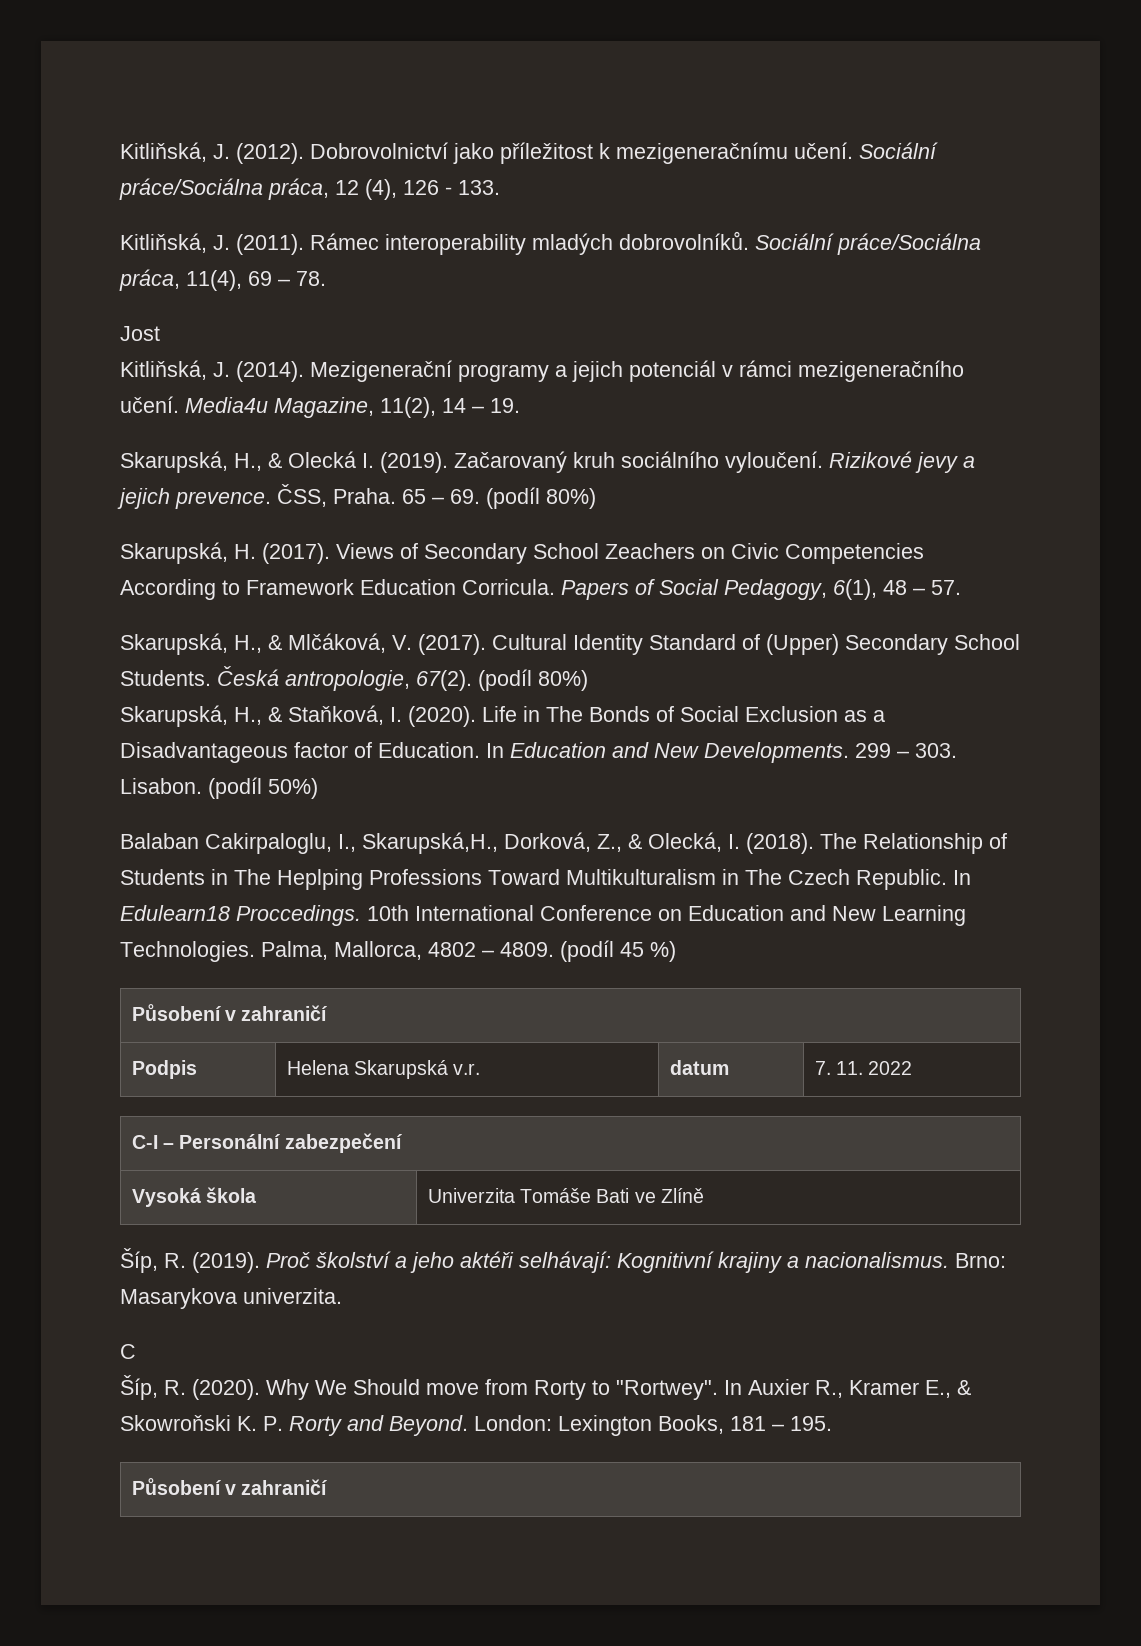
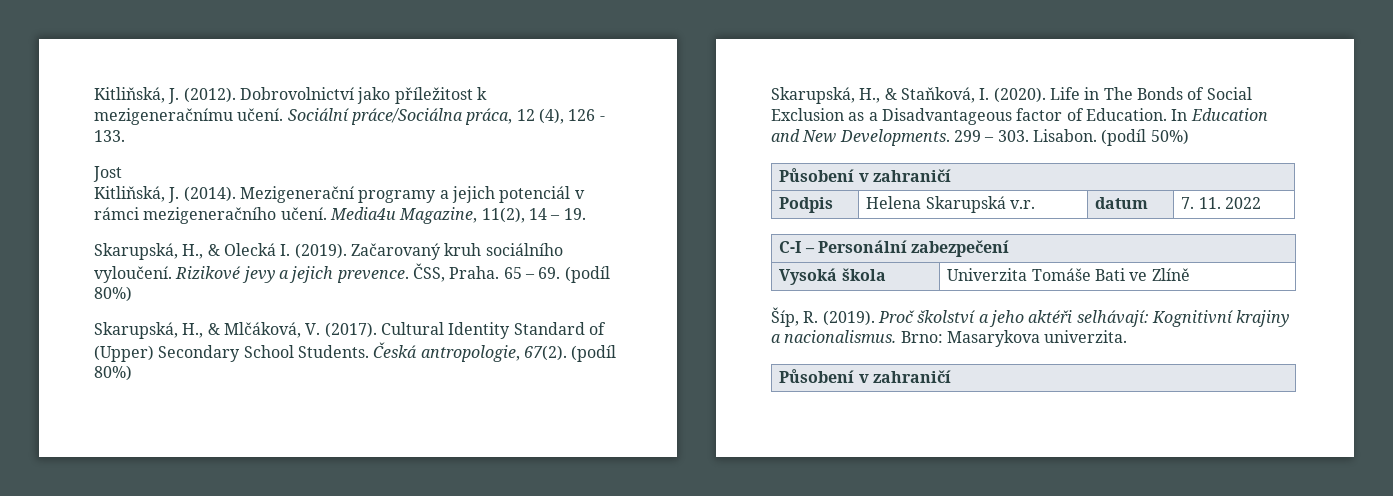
- Kitliňská, J. (2011). Rámec interoperability mladých dobrovolníků. Sociální práce/Sociálna práca, 11(4), 69 – 78.
- Skarupská, H. (2017). Views of Secondary School Zeachers on Civic Competencies According to Framework Education Corricula. Papers of Social Pedagogy, 6(1), 48 – 57.
- Balaban Cakirpaloglu, I., Skarupská,H., Dorková, Z., & Olecká, I. (2018). The Relationship of Students in The Heplping Professions Toward Multikulturalism in The Czech Republic. In Edulearn18 Proccedings. 10th International Conference on Education and New Learning Technologies. Palma, Mallorca, 4802 – 4809. (podíl 45 %)
- C
- Šíp, R. (2020). Why We Should move from Rorty to "Rortwey". In Auxier R., Kramer E., & Skowroňski K. P. Rorty and Beyond. London: Lexington Books, 181 – 195.

